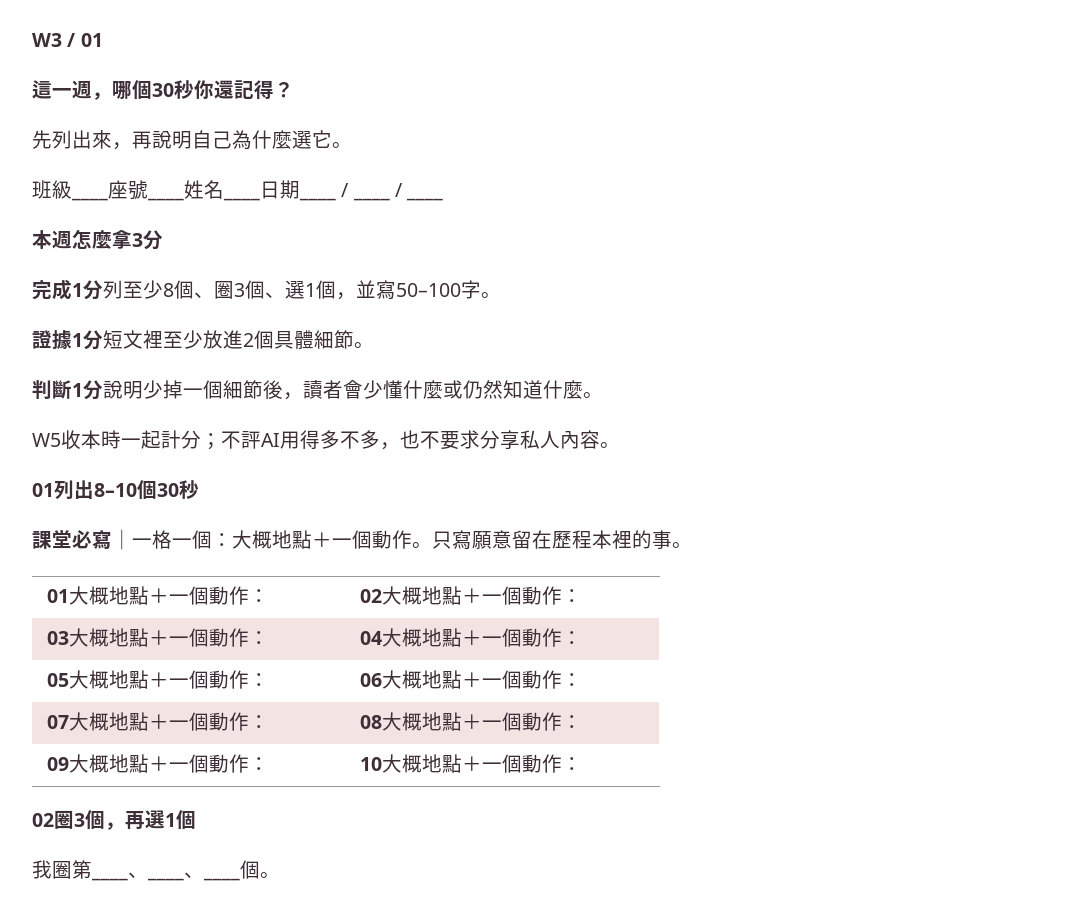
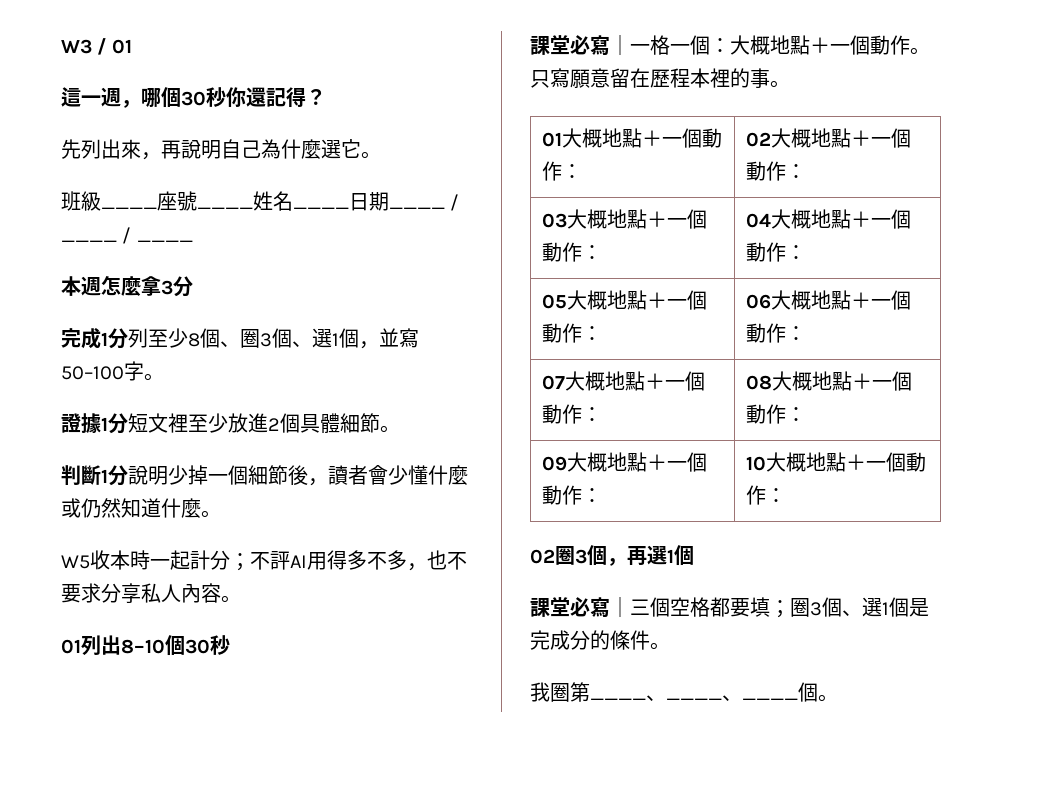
+ 課堂必寫｜三個空格都要填；圈3個、選1個是完成分的條件。

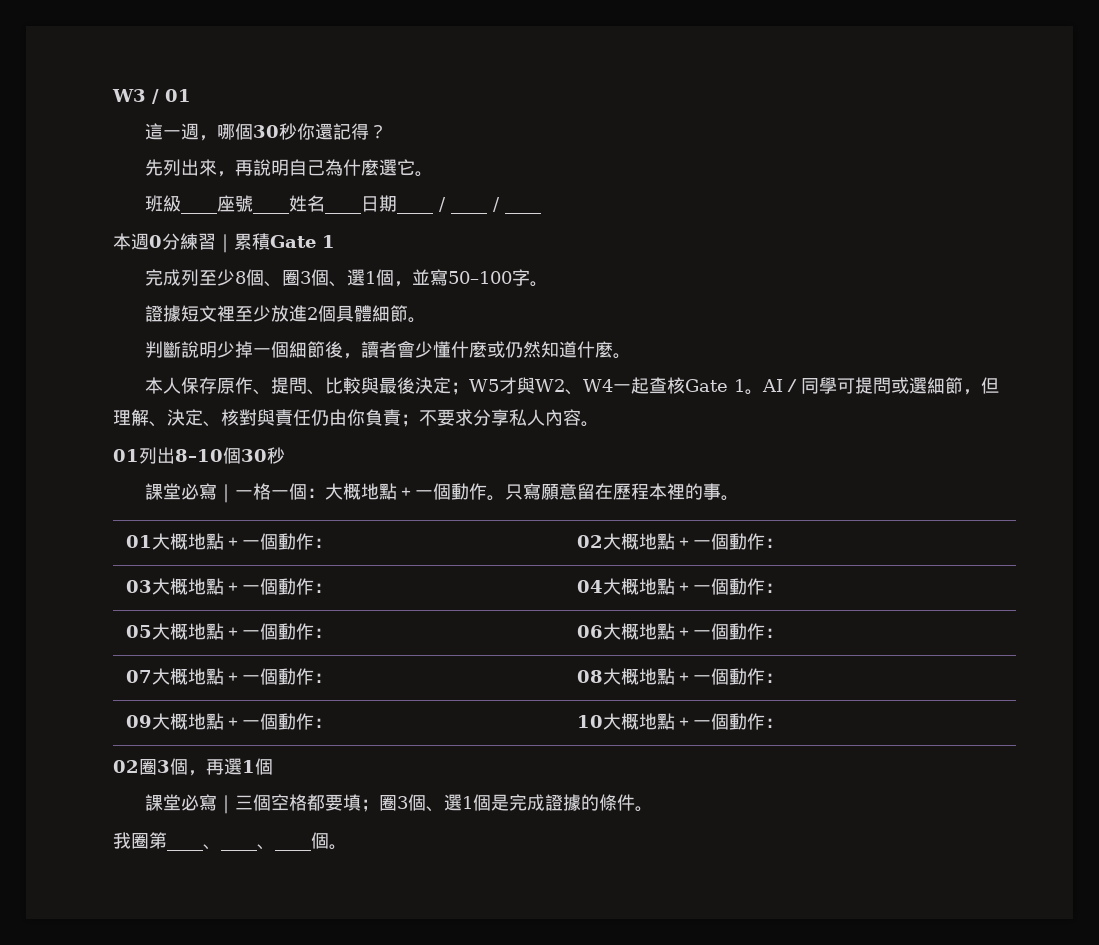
- 本週怎麼拿3分
- 完成1分列至少8個、圈3個、選1個，並寫50–100字。
+ 本週0分練習｜累積Gate 1
+ 完成列至少8個、圈3個、選1個，並寫50–100字。
- 證據1分短文裡至少放進2個具體細節。
+ 證據短文裡至少放進2個具體細節。
- 判斷1分說明少掉一個細節後，讀者會少懂什麼或仍然知道什麼。
+ 判斷說明少掉一個細節後，讀者會少懂什麼或仍然知道什麼。
- W5收本時一起計分；不評AI用得多不多，也不要求分享私人內容。
+ 本人保存原作、提問、比較與最後決定；W5才與W2、W4一起查核Gate 1。AI／同學可提問或選細節，但理解、決定、核對與責任仍由你負責；不要求分享私人內容。
- 課堂必寫｜三個空格都要填；圈3個、選1個是完成分的條件。
+ 課堂必寫｜三個空格都要填；圈3個、選1個是完成證據的條件。

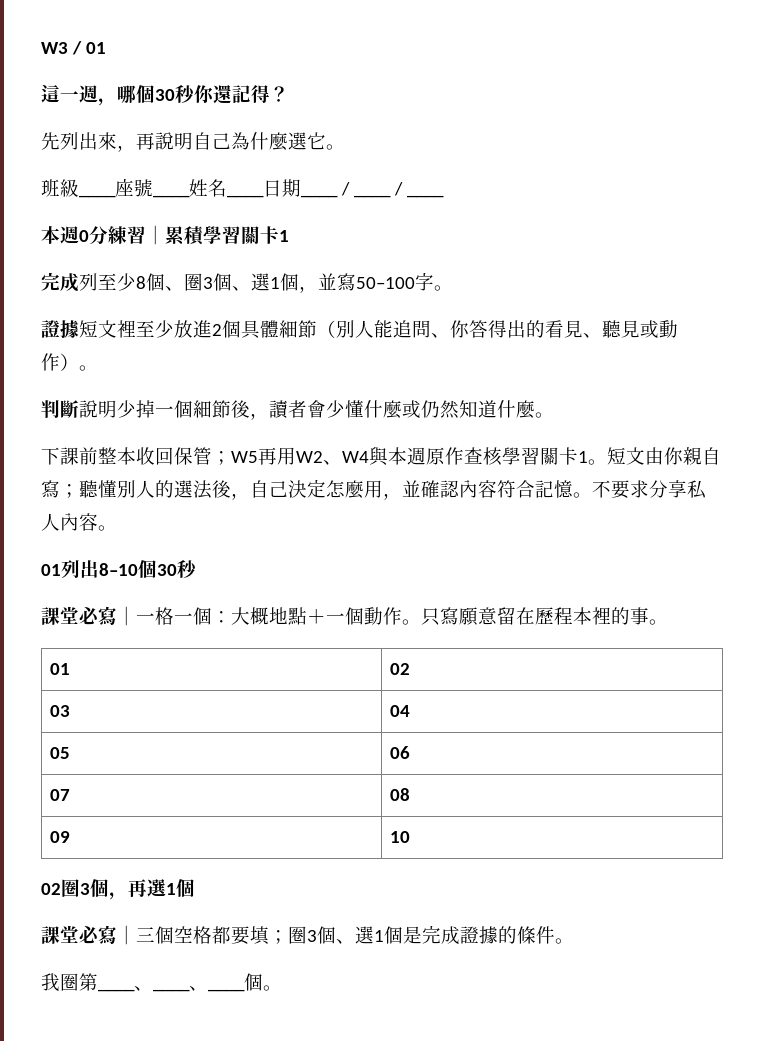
- 本週0分練習｜累積Gate 1
+ 本週0分練習｜累積學習關卡1
- 證據短文裡至少放進2個具體細節。
+ 證據短文裡至少放進2個具體細節（別人能追問、你答得出的看見、聽見或動作）。
- 本人保存原作、提問、比較與最後決定；W5才與W2、W4一起查核Gate 1。AI／同學可提問或選細節，但理解、決定、核對與責任仍由你負責；不要求分享私人內容。
+ 下課前整本收回保管；W5再用W2、W4與本週原作查核學習關卡1。短文由你親自寫；聽懂別人的選法後，自己決定怎麼用，並確認內容符合記憶。不要求分享私人內容。
- 01大概地點＋一個動作： | 02大概地點＋一個動作：
- 03大概地點＋一個動作： | 04大概地點＋一個動作：
- 05大概地點＋一個動作： | 06大概地點＋一個動作：
- 07大概地點＋一個動作： | 08大概地點＋一個動作：
- 09大概地點＋一個動作： | 10大概地點＋一個動作：
+ 01 | 02
+ 03 | 04
+ 05 | 06
+ 07 | 08
+ 09 | 10

